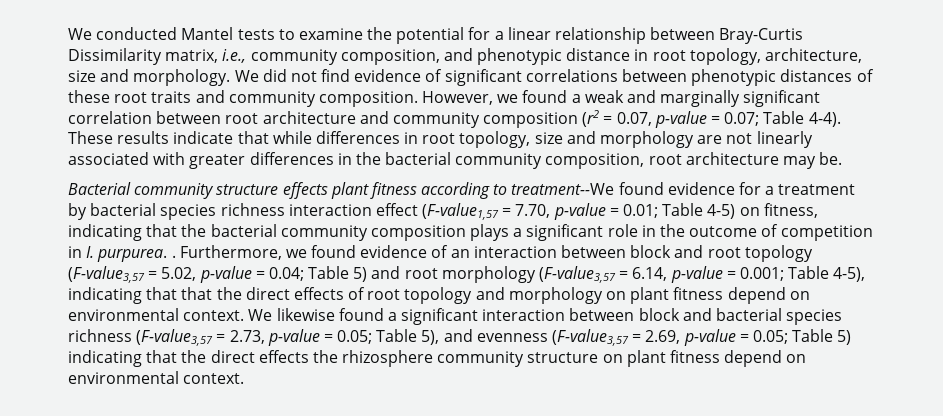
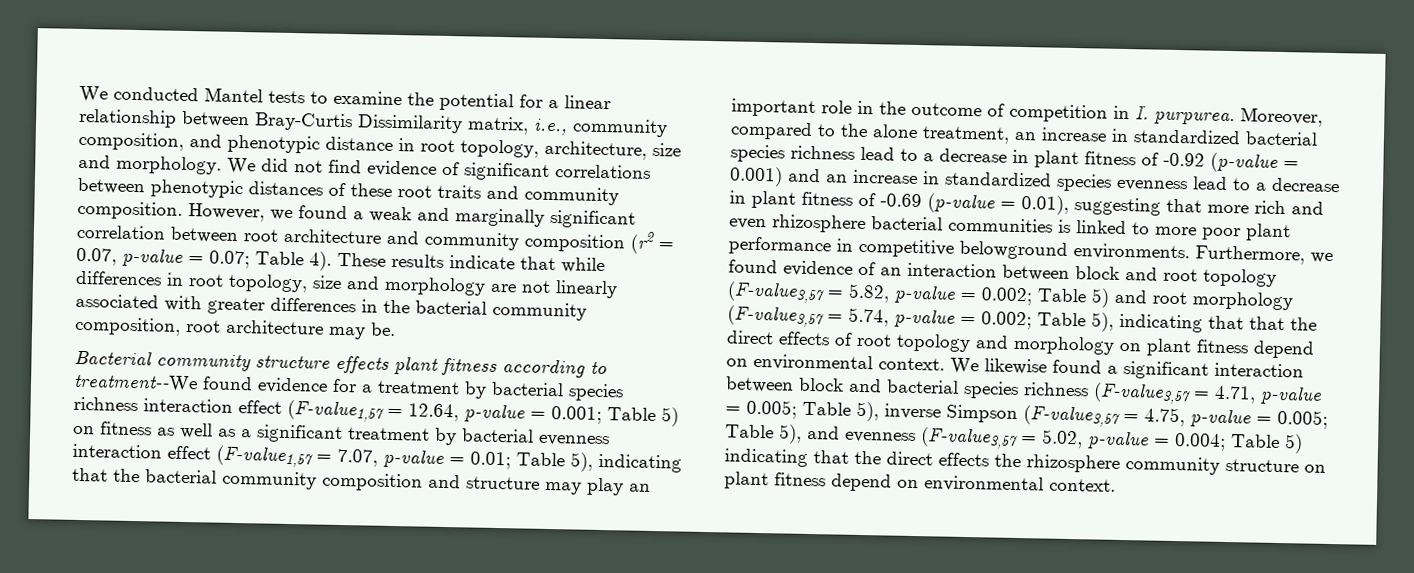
- However, we found a weak and marginally significant correlation between root architecture and community composition (r2 = 0.07, p-value = 0.07; Table 4-4).
+ However, we found a weak and marginally significant correlation between root architecture and community composition (r2 = 0.07, p-value = 0.07; Table 4).
- Bacterial community structure effects plant fitness according to treatment--We found evidence for a treatment by bacterial species richness interaction effect (F-value1,57 = 7.70, p-value = 0.01; Table 4-5) on fitness, indicating that the bacterial community composition plays a significant role in the outcome of competition in I. purpurea. .
+ Bacterial community structure effects plant fitness according to treatment--We found evidence for a treatment by bacterial species richness interaction effect (F-value1,57 = 12.64, p-value = 0.001; Table 5) on fitness as well as a significant treatment by bacterial evenness interaction effect (F-value1,57 = 7.07, p-value = 0.01; Table 5), indicating that the bacterial community composition and structure may play an important role in the outcome of competition in I. purpurea. Moreover, compared to the alone treatment, an increase in standardized bacterial species richness lead to a decrease in plant fitness of -0.92 (p-value = 0.001) and an increase in standardized species evenness lead to a decrease in plant fitness of -0.69 (p-value = 0.01), suggesting that more rich and even rhizosphere bacterial communities is linked to more poor plant performance in competitive belowground environments.
- Furthermore, we found evidence of an interaction between block and root topology (F-value3,57 = 5.02, p-value = 0.04; Table 5) and root morphology (F-value3,57 = 6.14, p-value = 0.001; Table 4-5), indicating that that the direct effects of root topology and morphology on plant fitness depend on environmental context.
+ Furthermore, we found evidence of an interaction between block and root topology (F-value3,57 = 5.82, p-value = 0.002; Table 5) and root morphology (F-value3,57 = 5.74, p-value = 0.002; Table 5), indicating that that the direct effects of root topology and morphology on plant fitness depend on environmental context.
- We likewise found a significant interaction between block and bacterial species richness (F-value3,57 = 2.73, p-value = 0.05; Table 5), and evenness (F-value3,57 = 2.69, p-value = 0.05; Table 5) indicating that the direct effects the rhizosphere community structure on plant fitness depend on environmental context.
+ We likewise found a significant interaction between block and bacterial species richness (F-value3,57 = 4.71, p-value = 0.005; Table 5), inverse Simpson (F-value3,57 = 4.75, p-value = 0.005; Table 5), and evenness (F-value3,57 = 5.02, p-value = 0.004; Table 5) indicating that the direct effects the rhizosphere community structure on plant fitness depend on environmental context.

